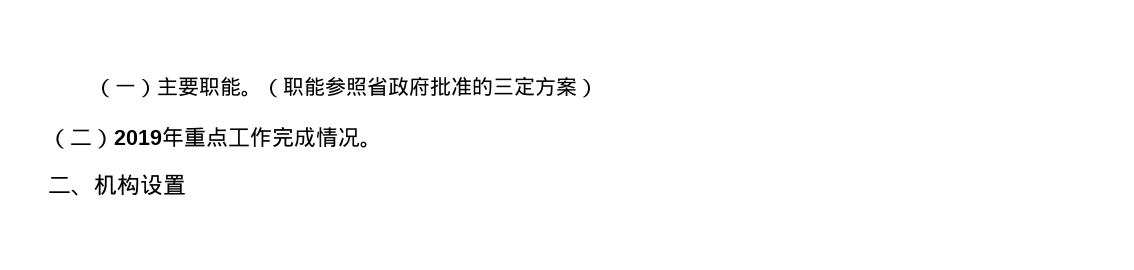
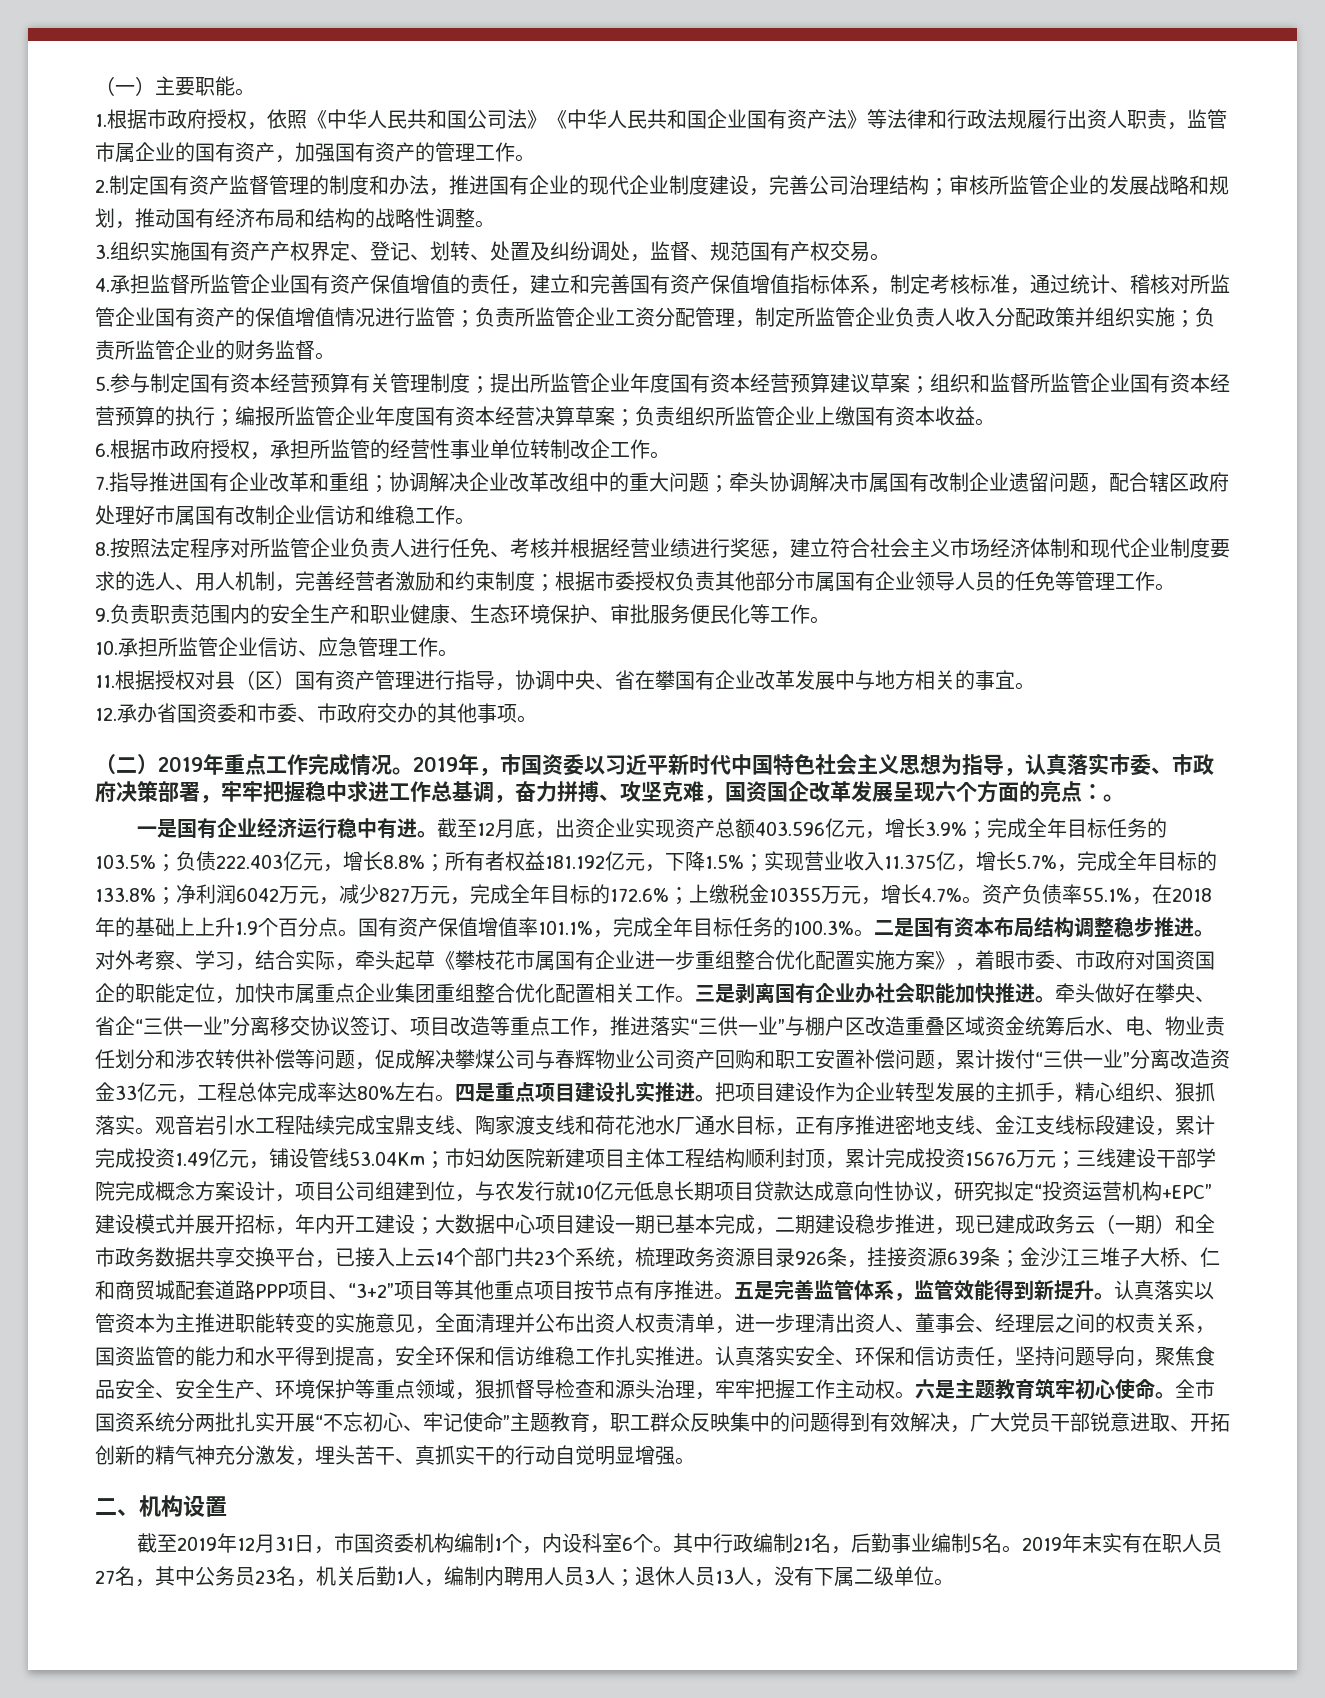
- （一）主要职能。（职能参照省政府批准的三定方案）
+ （一）主要职能。
+ 1.根据市政府授权，依照《中华人民共和国公司法》《中华人民共和国企业国有资产法》等法律和行政法规履行出资人职责，监管市属企业的国有资产，加强国有资产的管理工作。
+ 2.制定国有资产监督管理的制度和办法，推进国有企业的现代企业制度建设，完善公司治理结构；审核所监管企业的发展战略和规划，推动国有经济布局和结构的战略性调整。
+ 3.组织实施国有资产产权界定、登记、划转、处置及纠纷调处，监督、规范国有产权交易。
+ 4.承担监督所监管企业国有资产保值增值的责任，建立和完善国有资产保值增值指标体系，制定考核标准，通过统计、稽核对所监管企业国有资产的保值增值情况进行监管；负责所监管企业工资分配管理，制定所监管企业负责人收入分配政策并组织实施；负责所监管企业的财务监督。
+ 5.参与制定国有资本经营预算有关管理制度；提出所监管企业年度国有资本经营预算建议草案；组织和监督所监管企业国有资本经营预算的执行；编报所监管企业年度国有资本经营决算草案；负责组织所监管企业上缴国有资本收益。
+ 6.根据市政府授权，承担所监管的经营性事业单位转制改企工作。
+ 7.指导推进国有企业改革和重组；协调解决企业改革改组中的重大问题；牵头协调解决市属国有改制企业遗留问题，配合辖区政府处理好市属国有改制企业信访和维稳工作。
+ 8.按照法定程序对所监管企业负责人进行任免、考核并根据经营业绩进行奖惩，建立符合社会主义市场经济体制和现代企业制度要求的选人、用人机制，完善经营者激励和约束制度；根据市委授权负责其他部分市属国有企业领导人员的任免等管理工作。
+ 9.负责职责范围内的安全生产和职业健康、生态环境保护、审批服务便民化等工作。
+ 10.承担所监管企业信访、应急管理工作。
+ 11.根据授权对县（区）国有资产管理进行指导，协调中央、省在攀国有企业改革发展中与地方相关的事宜。
+ 12.承办省国资委和市委、市政府交办的其他事项。
- （二）2019年重点工作完成情况。
+ （二）2019年重点工作完成情况。2019年，市国资委以习近平新时代中国特色社会主义思想为指导，认真落实市委、市政府决策部署，牢牢把握稳中求进工作总基调，奋力拼搏、攻坚克难，国资国企改革发展呈现六个方面的亮点：。
+ 一是国有企业经济运行稳中有进。截至12月底，出资企业实现资产总额403.596亿元，增长3.9%；完成全年目标任务的103.5%；负债222.403亿元，增长8.8%；所有者权益181.192亿元，下降1.5%；实现营业收入11.375亿，增长5.7%，完成全年目标的133.8%；净利润6042万元，减少827万元，完成全年目标的172.6%；上缴税金10355万元，增长4.7%。资产负债率55.1%，在2018年的基础上上升1.9个百分点。国有资产保值增值率101.1%，完成全年目标任务的100.3%。二是国有资本布局结构调整稳步推进。对外考察、学习，结合实际，牵头起草《攀枝花市属国有企业进一步重组整合优化配置实施方案》，着眼市委、市政府对国资国企的职能定位，加快市属重点企业集团重组整合优化配置相关工作。三是剥离国有企业办社会职能加快推进。牵头做好在攀央、省企“三供一业”分离移交协议签订、项目改造等重点工作，推进落实“三供一业”与棚户区改造重叠区域资金统筹后水、电、物业责任划分和涉农转供补偿等问题，促成解决攀煤公司与春辉物业公司资产回购和职工安置补偿问题，累计拨付“三供一业”分离改造资金33亿元，工程总体完成率达80%左右。四是重点项目建设扎实推进。把项目建设作为企业转型发展的主抓手，精心组织、狠抓落实。观音岩引水工程陆续完成宝鼎支线、陶家渡支线和荷花池水厂通水目标，正有序推进密地支线、金江支线标段建设，累计完成投资1.49亿元，铺设管线53.04Km；市妇幼医院新建项目主体工程结构顺利封顶，累计完成投资15676万元；三线建设干部学院完成概念方案设计，项目公司组建到位，与农发行就10亿元低息长期项目贷款达成意向性协议，研究拟定“投资运营机构+EPC”建设模式并展开招标，年内开工建设；大数据中心项目建设一期已基本完成，二期建设稳步推进，现已建成政务云（一期）和全市政务数据共享交换平台，已接入上云14个部门共23个系统，梳理政务资源目录926条，挂接资源639条；金沙江三堆子大桥、仁和商贸城配套道路PPP项目、“3+2”项目等其他重点项目按节点有序推进。五是完善监管体系，监管效能得到新提升。认真落实以管资本为主推进职能转变的实施意见，全面清理并公布出资人权责清单，进一步理清出资人、董事会、经理层之间的权责关系，国资监管的能力和水平得到提高，安全环保和信访维稳工作扎实推进。认真落实安全、环保和信访责任，坚持问题导向，聚焦食品安全、安全生产、环境保护等重点领域，狠抓督导检查和源头治理，牢牢把握工作主动权。六是主题教育筑牢初心使命。全市国资系统分两批扎实开展“不忘初心、牢记使命”主题教育，职工群众反映集中的问题得到有效解决，广大党员干部锐意进取、开拓创新的精气神充分激发，埋头苦干、真抓实干的行动自觉明显增强。
  二、机构设置
+ 截至2019年12月31日，市国资委机构编制1个，内设科室6个。其中行政编制21名，后勤事业编制5名。2019年末实有在职人员27名，其中公务员23名，机关后勤1人，编制内聘用人员3人；退休人员13人，没有下属二级单位。

